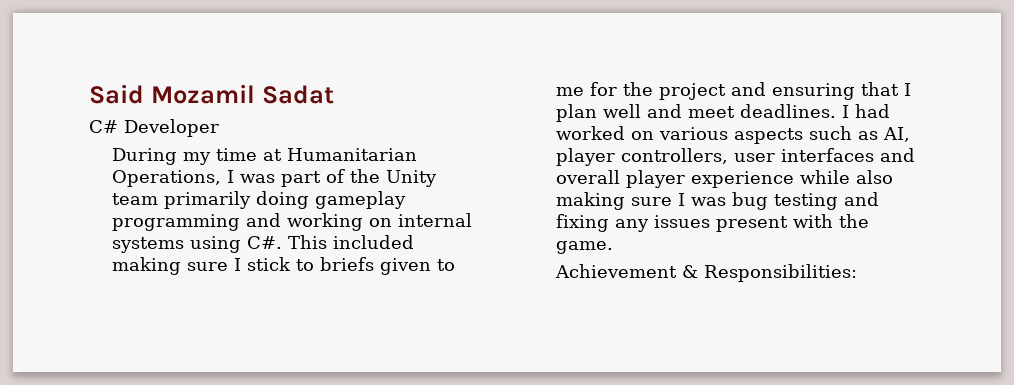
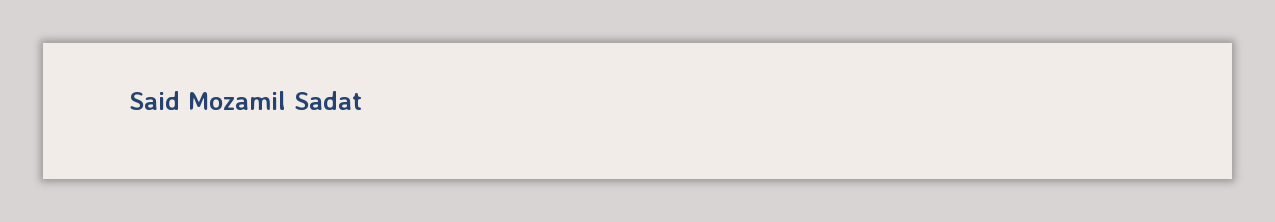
- C# Developer
- During my time at Humanitarian Operations, I was part of the Unity team primarily doing gameplay programming and working on internal systems using C#. This included making sure I stick to briefs given to me for the project and ensuring that I plan well and meet deadlines. I had worked on various aspects such as AI, player controllers, user interfaces and overall player experience while also making sure I was bug testing and fixing any issues present with the game.
- Achievement & Responsibilities:

